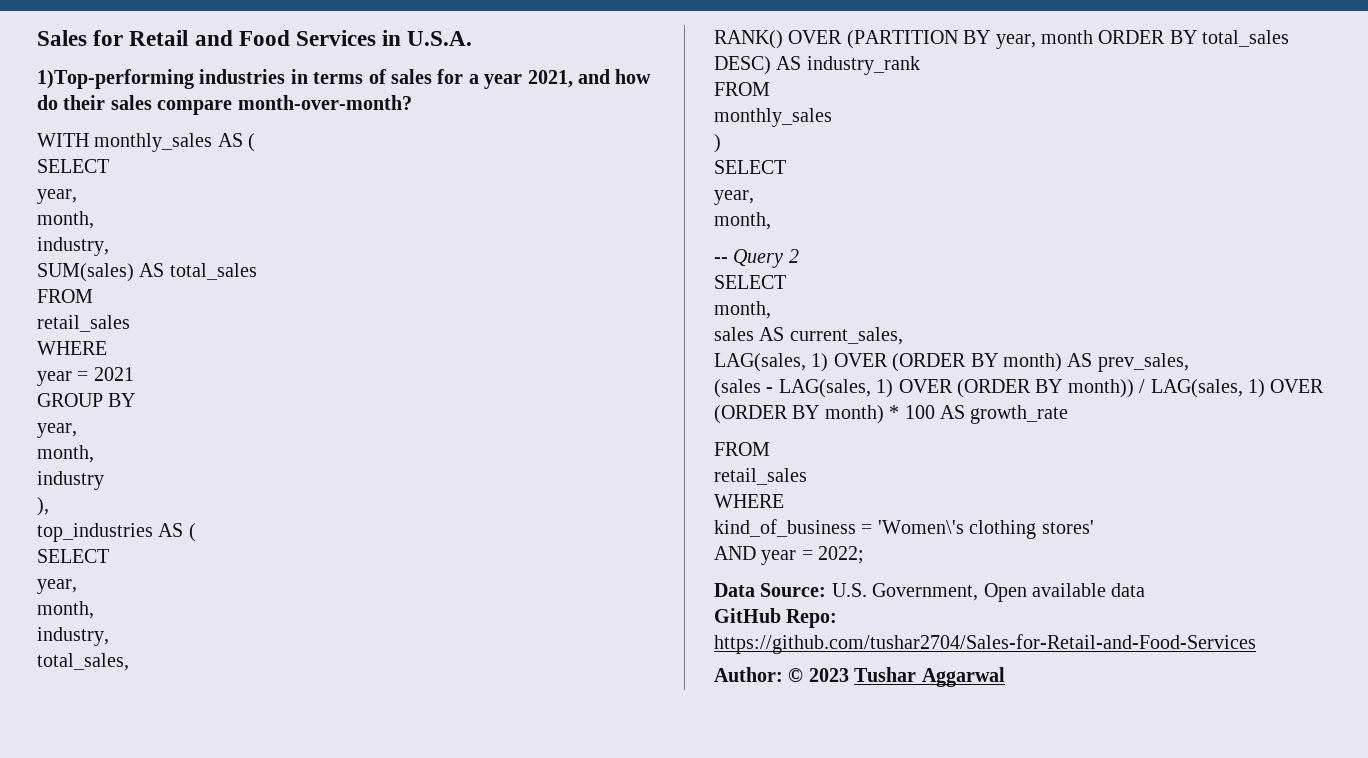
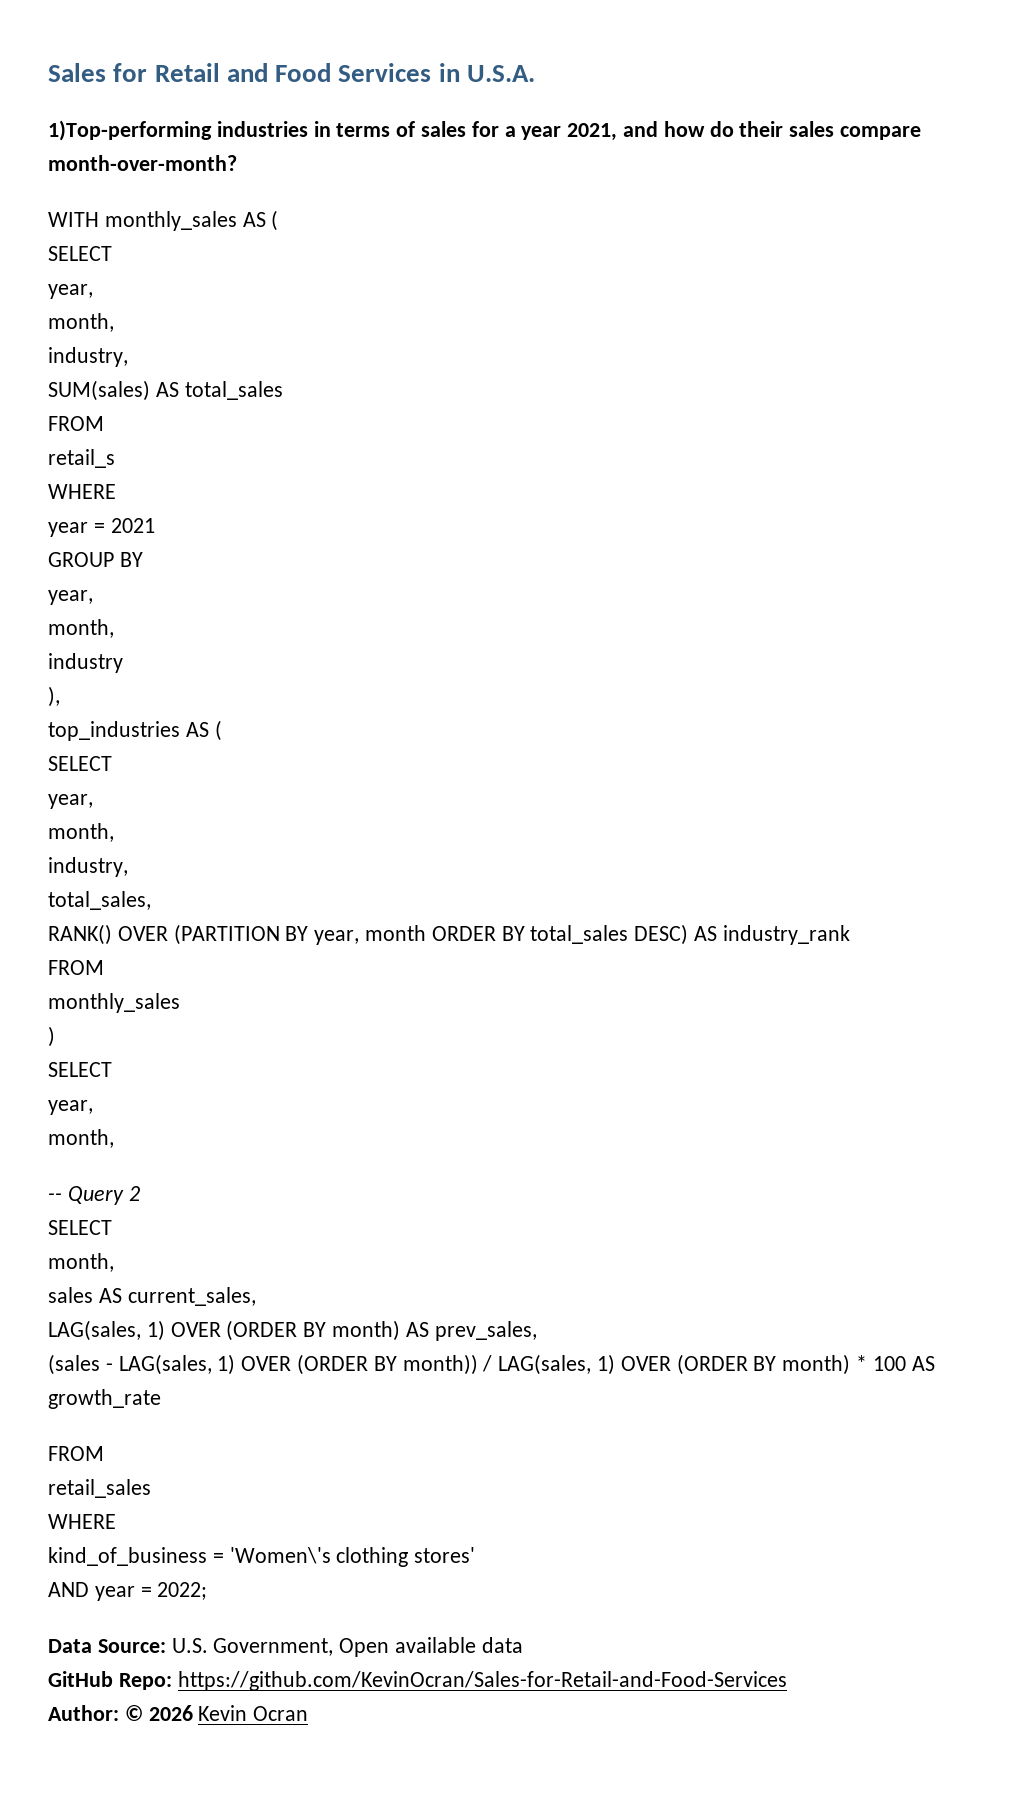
  SUM(sales) AS total_sales
  FROM
- retail_sales
+ retail_s
- GitHub Repo: https://github.com/tushar2704/Sales-for-Retail-and-Food-Services
+ GitHub Repo: https://github.com/KevinOcran/Sales-for-Retail-and-Food-Services
- Author: © 2023 Tushar Aggarwal
+ Author: © 2026 Kevin Ocran

